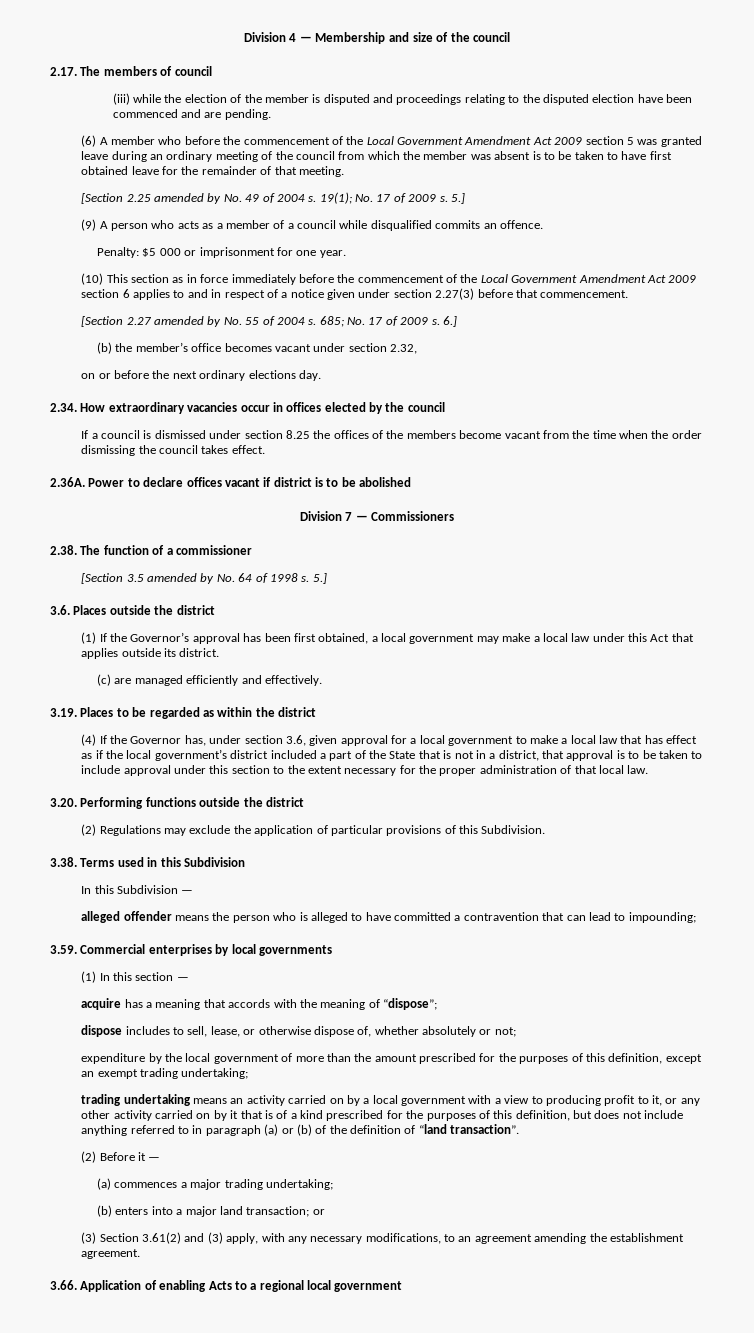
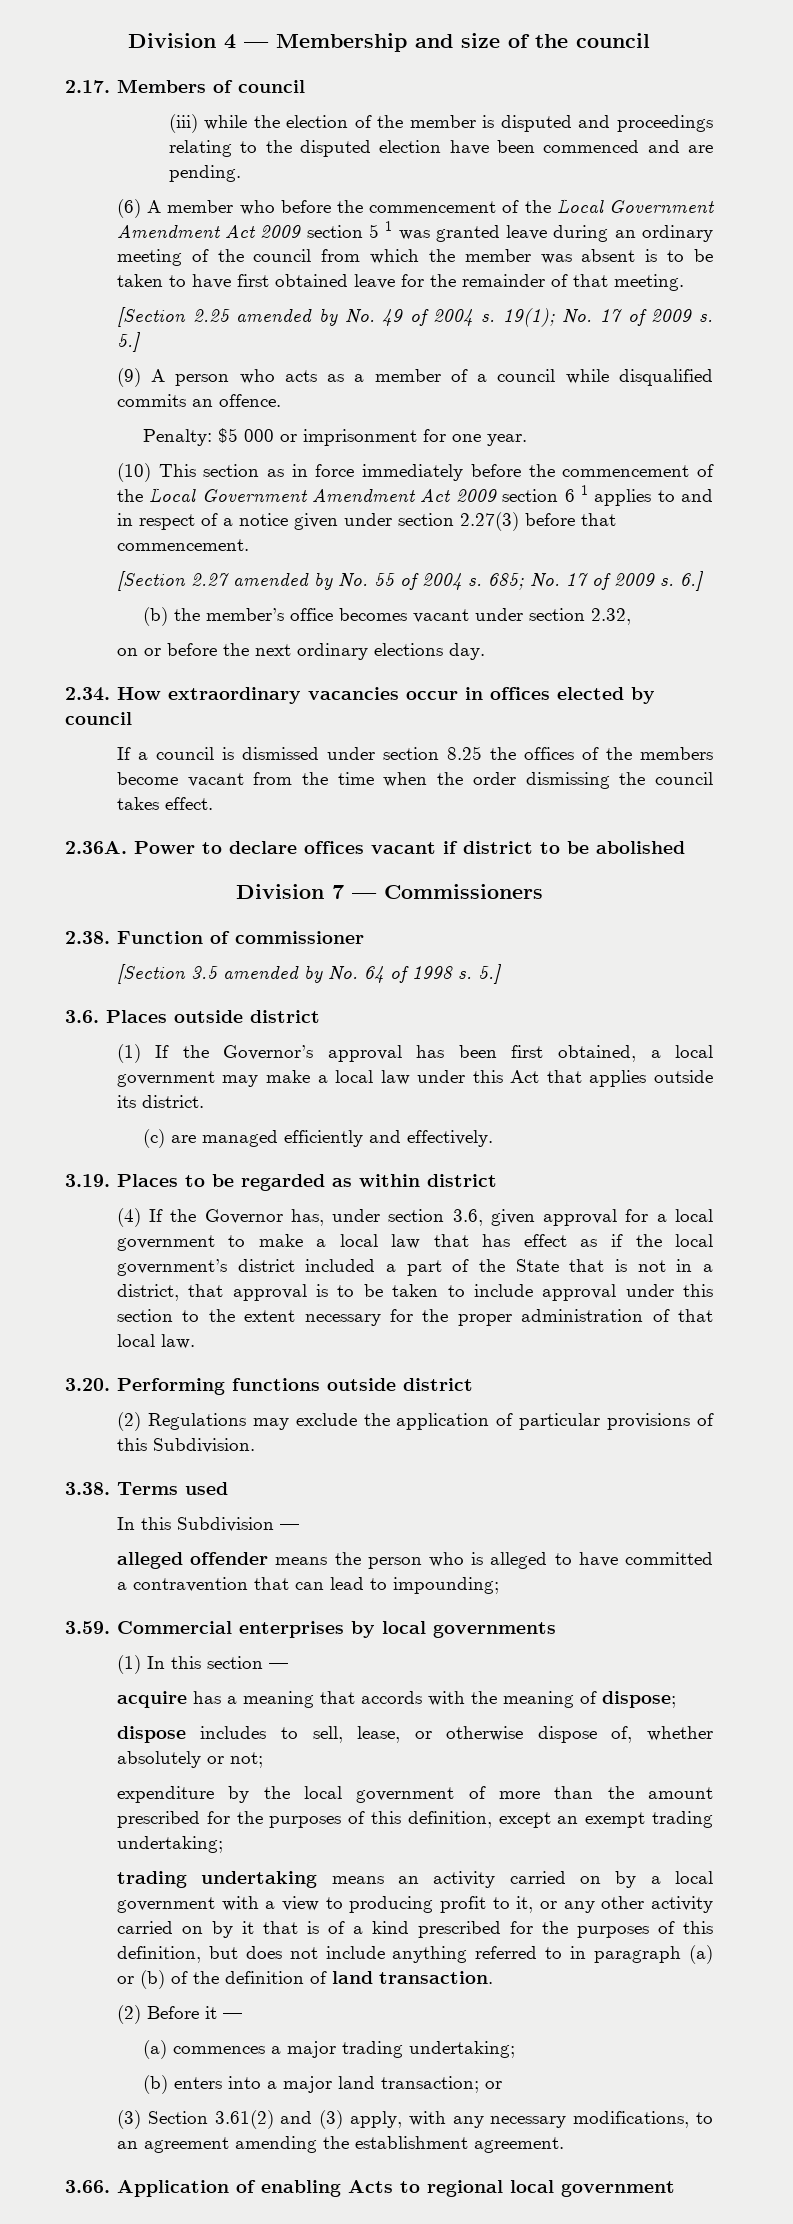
- 2.17. The members of council
+ 2.17. Members of council
- (6) A member who before the commencement of the Local Government Amendment Act 2009 section 5 was granted leave during an ordinary meeting of the council from which the member was absent is to be taken to have first obtained leave for the remainder of that meeting.
+ (6) A member who before the commencement of the Local Government Amendment Act 2009 section 5 1 was granted leave during an ordinary meeting of the council from which the member was absent is to be taken to have first obtained leave for the remainder of that meeting.
- (10) This section as in force immediately before the commencement of the Local Government Amendment Act 2009 section 6 applies to and in respect of a notice given under section 2.27(3) before that commencement.
+ (10) This section as in force immediately before the commencement of the Local Government Amendment Act 2009 section 6 1 applies to and in respect of a notice given under section 2.27(3) before that commencement.
- 2.34. How extraordinary vacancies occur in offices elected by the council
+ 2.34. How extraordinary vacancies occur in offices elected by council
- 2.36A. Power to declare offices vacant if district is to be abolished
+ 2.36A. Power to declare offices vacant if district to be abolished
- 2.38. The function of a commissioner
+ 2.38. Function of commissioner
- 3.6. Places outside the district
+ 3.6. Places outside district
- 3.19. Places to be regarded as within the district
+ 3.19. Places to be regarded as within district
- 3.20. Performing functions outside the district
+ 3.20. Performing functions outside district
- 3.38. Terms used in this Subdivision
+ 3.38. Terms used
- acquire has a meaning that accords with the meaning of “dispose”;
+ acquire has a meaning that accords with the meaning of dispose;
- trading undertaking means an activity carried on by a local government with a view to producing profit to it, or any other activity carried on by it that is of a kind prescribed for the purposes of this definition, but does not include anything referred to in paragraph (a) or (b) of the definition of “land transaction”.
+ trading undertaking means an activity carried on by a local government with a view to producing profit to it, or any other activity carried on by it that is of a kind prescribed for the purposes of this definition, but does not include anything referred to in paragraph (a) or (b) of the definition of land transaction.
- 3.66. Application of enabling Acts to a regional local government
+ 3.66. Application of enabling Acts to regional local government

